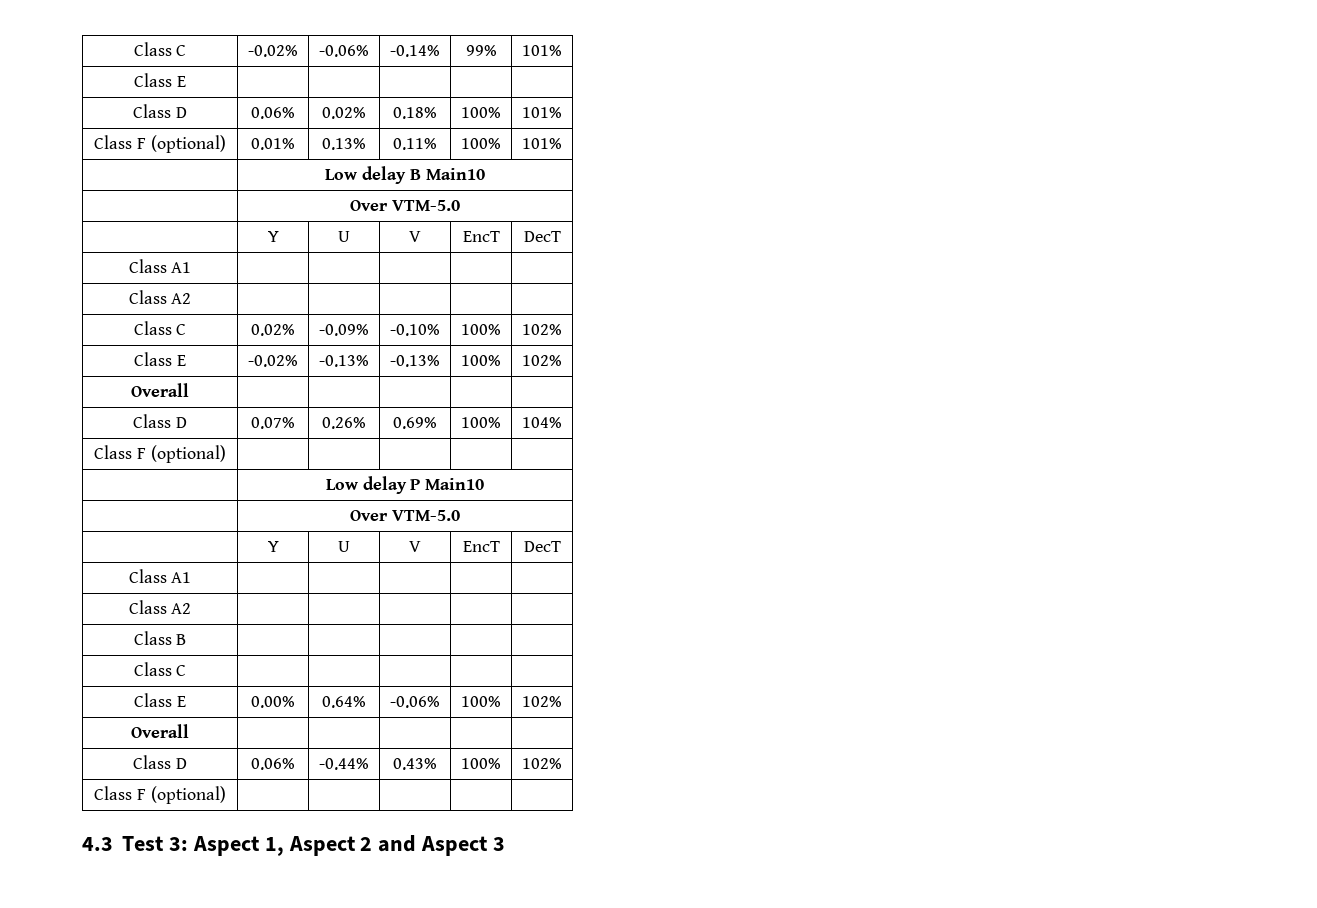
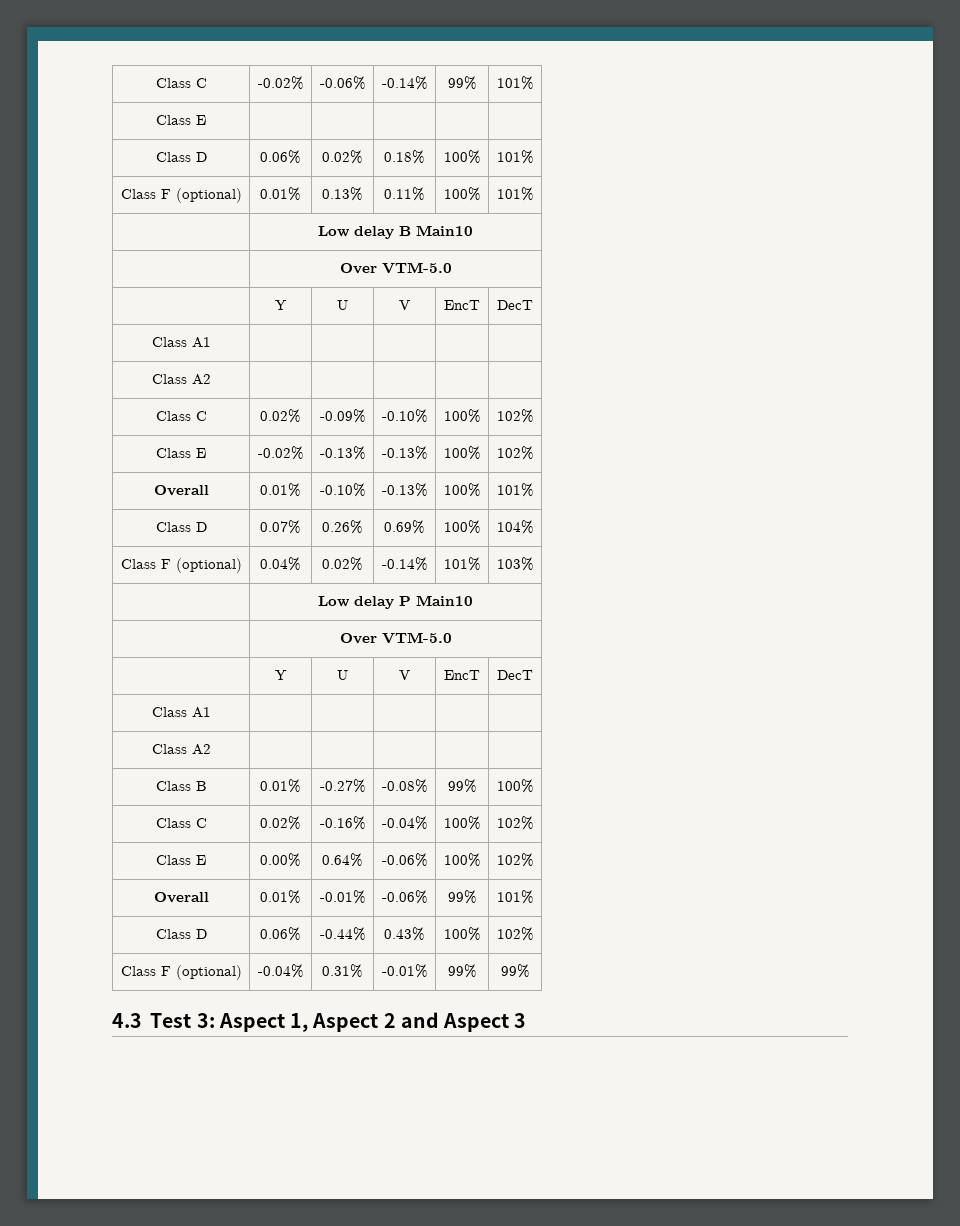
  Class E | -0.02% | -0.13% | -0.13% | 100% | 102%
- Overall | | | | |
+ Overall | 0.01% | -0.10% | -0.13% | 100% | 101%
  Class D | 0.07% | 0.26% | 0.69% | 100% | 104%
- Class F (optional) | | | | |
+ Class F (optional) | 0.04% | 0.02% | -0.14% | 101% | 103%
- Class B | | | | |
- Class C | | | | |
+ Class B | 0.01% | -0.27% | -0.08% | 99% | 100%
+ Class C | 0.02% | -0.16% | -0.04% | 100% | 102%
  Class E | 0.00% | 0.64% | -0.06% | 100% | 102%
- Overall | | | | |
+ Overall | 0.01% | -0.01% | -0.06% | 99% | 101%
  Class D | 0.06% | -0.44% | 0.43% | 100% | 102%
- Class F (optional) | | | | |
+ Class F (optional) | -0.04% | 0.31% | -0.01% | 99% | 99%

